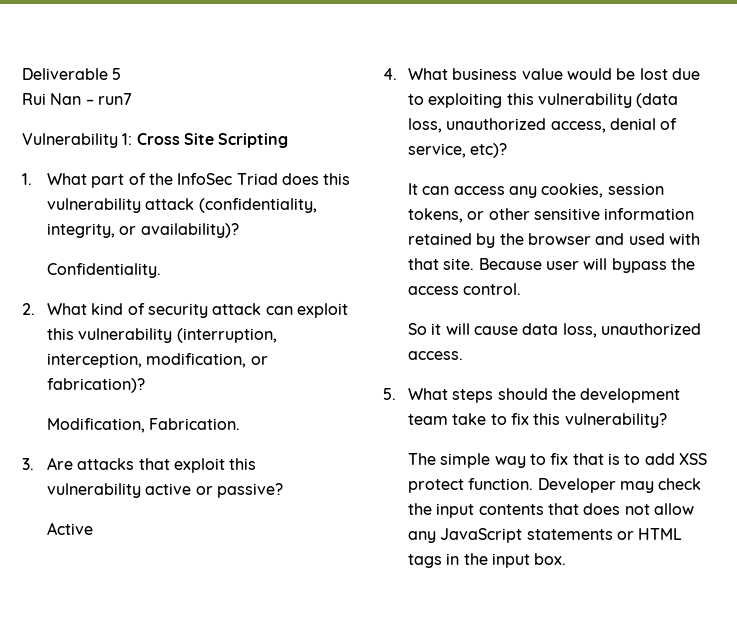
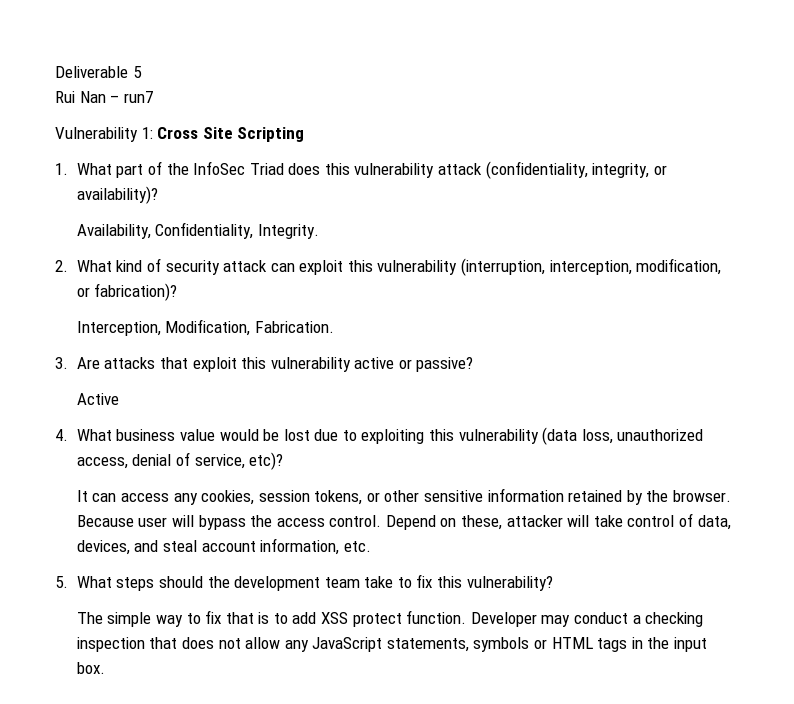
- Confidentiality.
+ Availability, Confidentiality, Integrity.
- Modification, Fabrication.
+ Interception, Modification, Fabrication.
- It can access any cookies, session tokens, or other sensitive information retained by the browser and used with that site.
+ It can access any cookies, session tokens, or other sensitive information retained by the browser.
- Because user will bypass the access control.
- So it will cause data loss, unauthorized access.
+ Because user will bypass the access control. Depend on these, attacker will take control of data, devices, and steal account information, etc.
- Developer may check the input contents that does not allow any JavaScript statements or HTML tags in the input box.
+ Developer may conduct a checking inspection that does not allow any JavaScript statements, symbols or HTML tags in the input box.

